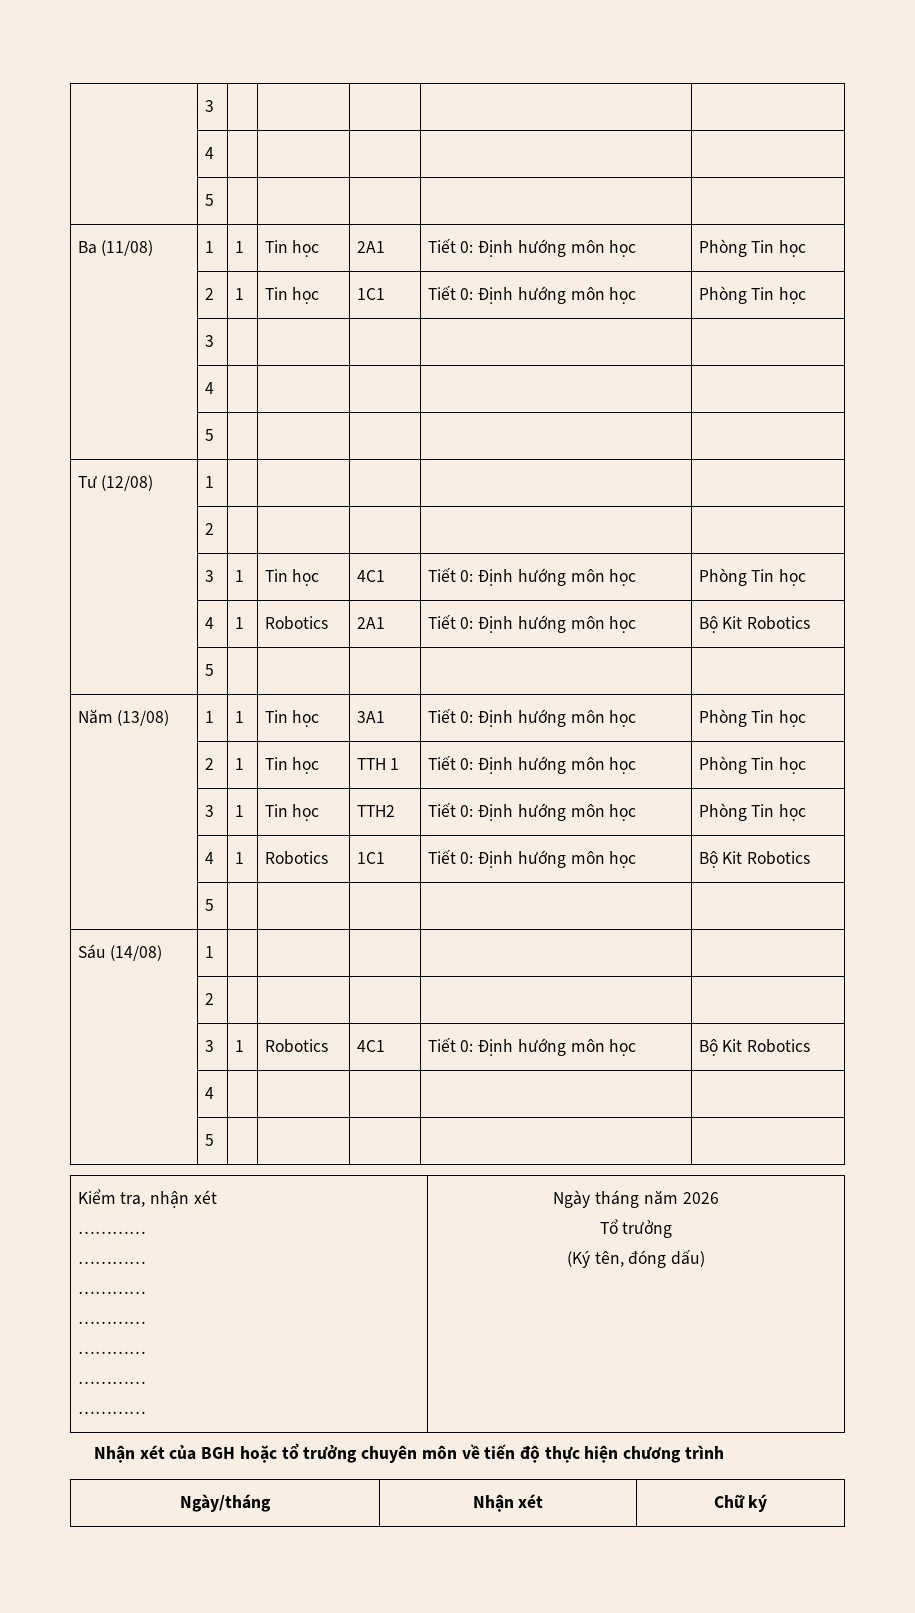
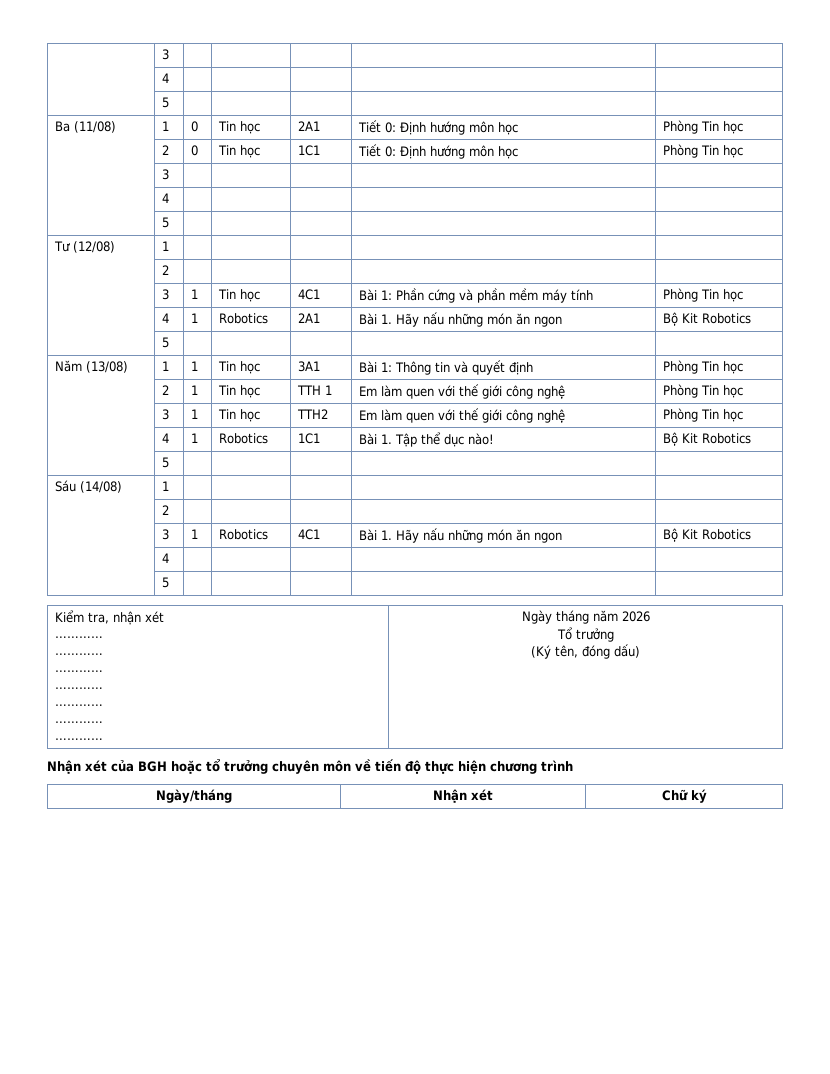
- Ba (11/08) | 1 | 1 | Tin học | 2A1 | Tiết 0: Định hướng môn học | Phòng Tin học
+ Ba (11/08) | 1 | 0 | Tin học | 2A1 | Tiết 0: Định hướng môn học | Phòng Tin học
- | 2 | 1 | Tin học | 1C1 | Tiết 0: Định hướng môn học | Phòng Tin học
+ | 2 | 0 | Tin học | 1C1 | Tiết 0: Định hướng môn học | Phòng Tin học
- | 3 | 1 | Tin học | 4C1 | Tiết 0: Định hướng môn học | Phòng Tin học
+ | 3 | 1 | Tin học | 4C1 | Bài 1: Phần cứng và phần mềm máy tính | Phòng Tin học
- | 4 | 1 | Robotics | 2A1 | Tiết 0: Định hướng môn học | Bộ Kit Robotics
+ | 4 | 1 | Robotics | 2A1 | Bài 1. Hãy nấu những món ăn ngon | Bộ Kit Robotics
- Năm (13/08) | 1 | 1 | Tin học | 3A1 | Tiết 0: Định hướng môn học | Phòng Tin học
+ Năm (13/08) | 1 | 1 | Tin học | 3A1 | Bài 1: Thông tin và quyết định | Phòng Tin học
- | 2 | 1 | Tin học | TTH 1 | Tiết 0: Định hướng môn học | Phòng Tin học
+ | 2 | 1 | Tin học | TTH 1 | Em làm quen với thế giới công nghệ | Phòng Tin học
- | 3 | 1 | Tin học | TTH2 | Tiết 0: Định hướng môn học | Phòng Tin học
+ | 3 | 1 | Tin học | TTH2 | Em làm quen với thế giới công nghệ | Phòng Tin học
- | 4 | 1 | Robotics | 1C1 | Tiết 0: Định hướng môn học | Bộ Kit Robotics
+ | 4 | 1 | Robotics | 1C1 | Bài 1. Tập thể dục nào! | Bộ Kit Robotics
- | 3 | 1 | Robotics | 4C1 | Tiết 0: Định hướng môn học | Bộ Kit Robotics
+ | 3 | 1 | Robotics | 4C1 | Bài 1. Hãy nấu những món ăn ngon | Bộ Kit Robotics

